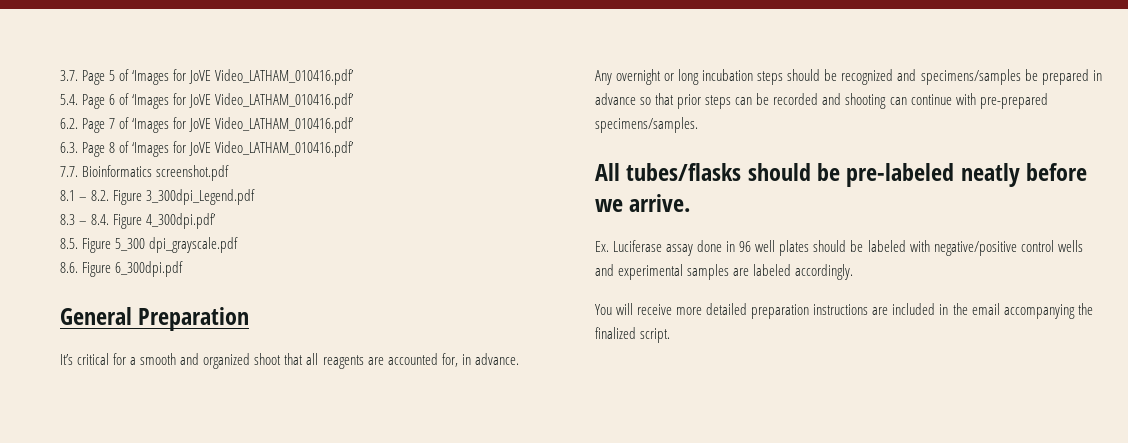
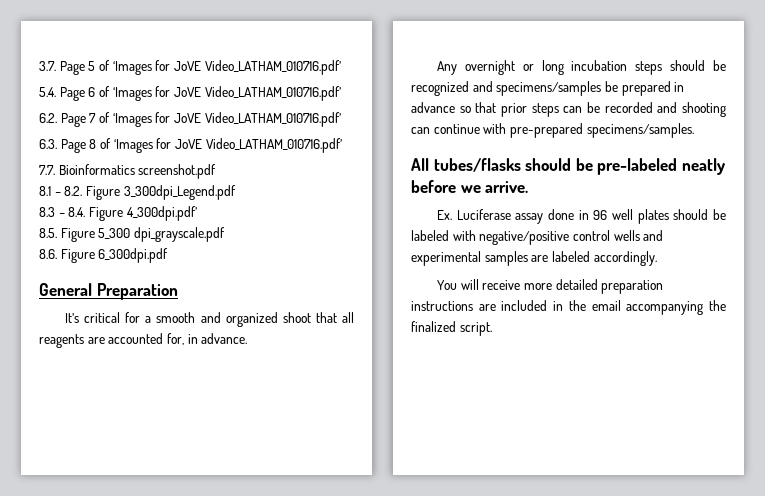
- 3.7. Page 5 of ‘Images for JoVE Video_LATHAM_010416.pdf’
+ 3.7. Page 5 of ‘Images for JoVE Video_LATHAM_010716.pdf’
- 5.4. Page 6 of ‘Images for JoVE Video_LATHAM_010416.pdf’
+ 5.4. Page 6 of ‘Images for JoVE Video_LATHAM_010716.pdf’
- 6.2. Page 7 of ‘Images for JoVE Video_LATHAM_010416.pdf’
+ 6.2. Page 7 of ‘Images for JoVE Video_LATHAM_010716.pdf’
- 6.3. Page 8 of ‘Images for JoVE Video_LATHAM_010416.pdf’
+ 6.3. Page 8 of ‘Images for JoVE Video_LATHAM_010716.pdf’

